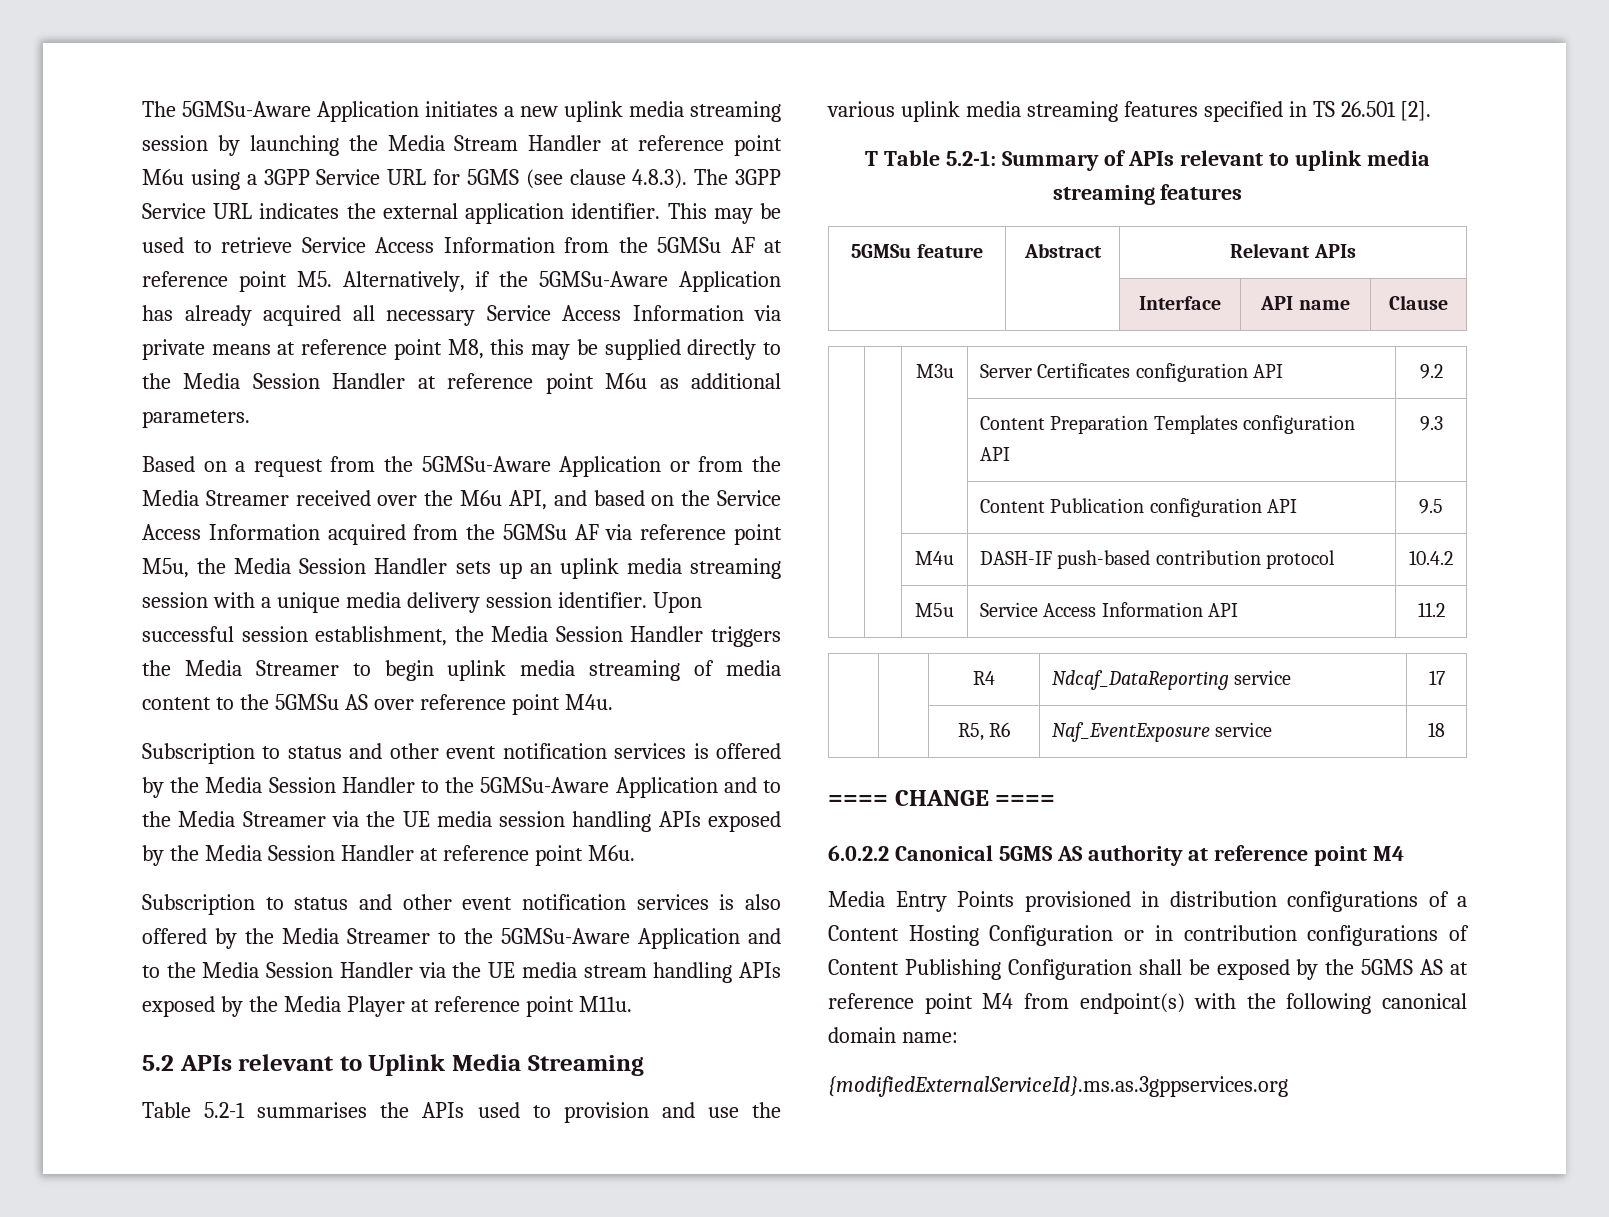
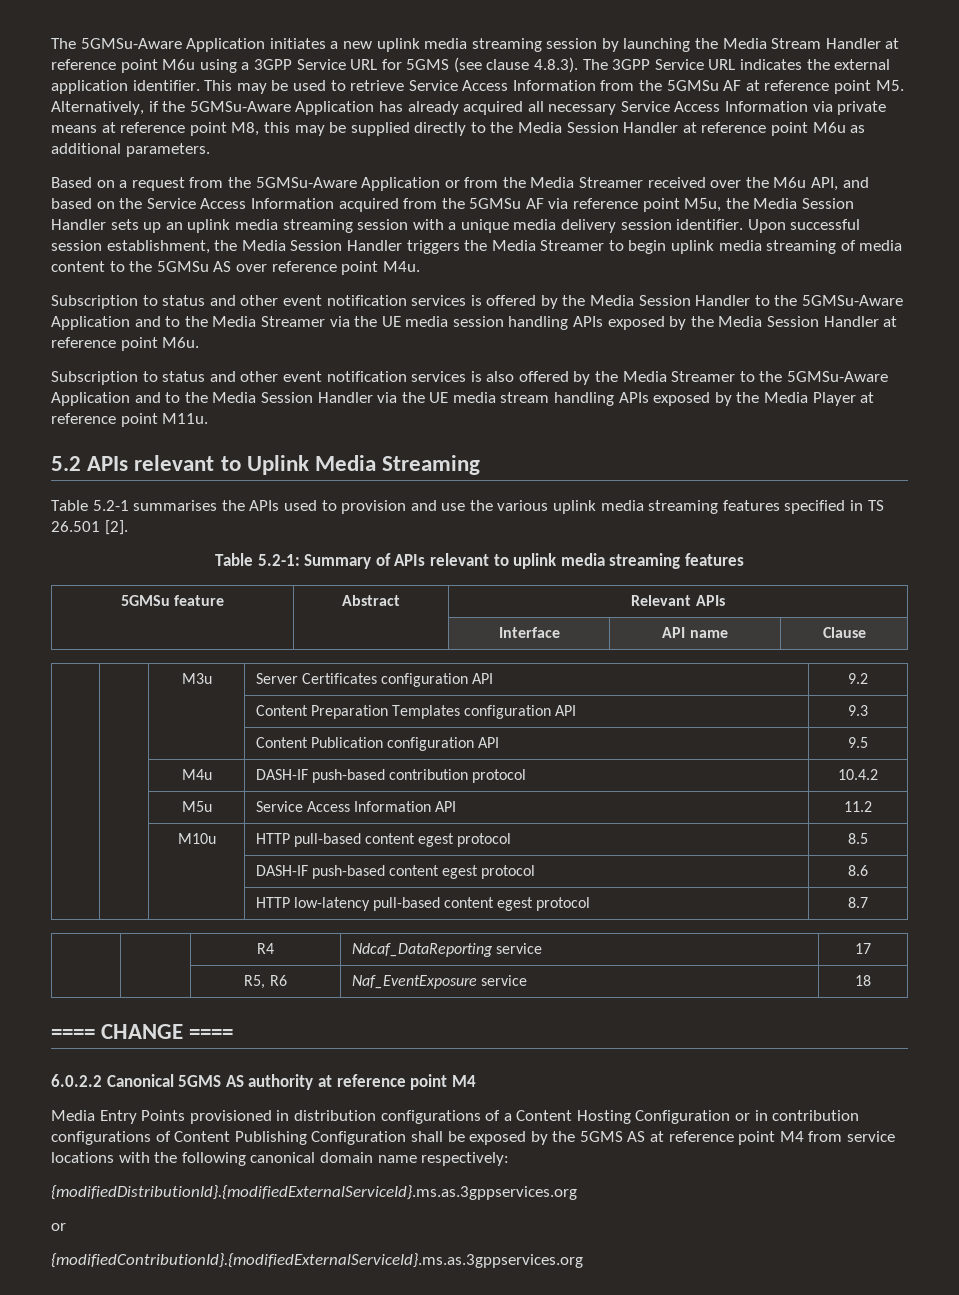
- T Table 5.2-1: Summary of APIs relevant to uplink media streaming features
+ Table 5.2-1: Summary of APIs relevant to uplink media streaming features
+ | | M10u | HTTP pull-based content egest protocol | 8.5
+ | | | DASH-IF push-based content egest protocol | 8.6
+ | | | HTTP low-latency pull-based content egest protocol | 8.7
- Media Entry Points provisioned in distribution configurations of a Content Hosting Configuration or in contribution configurations of Content Publishing Configuration shall be exposed by the 5GMS AS at reference point M4 from endpoint(s) with the following canonical domain name:
- {modifiedExternalServiceId}.ms.as.3gppservices.org
+ Media Entry Points provisioned in distribution configurations of a Content Hosting Configuration or in contribution configurations of Content Publishing Configuration shall be exposed by the 5GMS AS at reference point M4 from service locations with the following canonical domain name respectively:
+ {modifiedDistributionId}.{modifiedExternalServiceId}.ms.as.3gppservices.org
+ or
+ {modifiedContributionId}.{modifiedExternalServiceId}.ms.as.3gppservices.org

